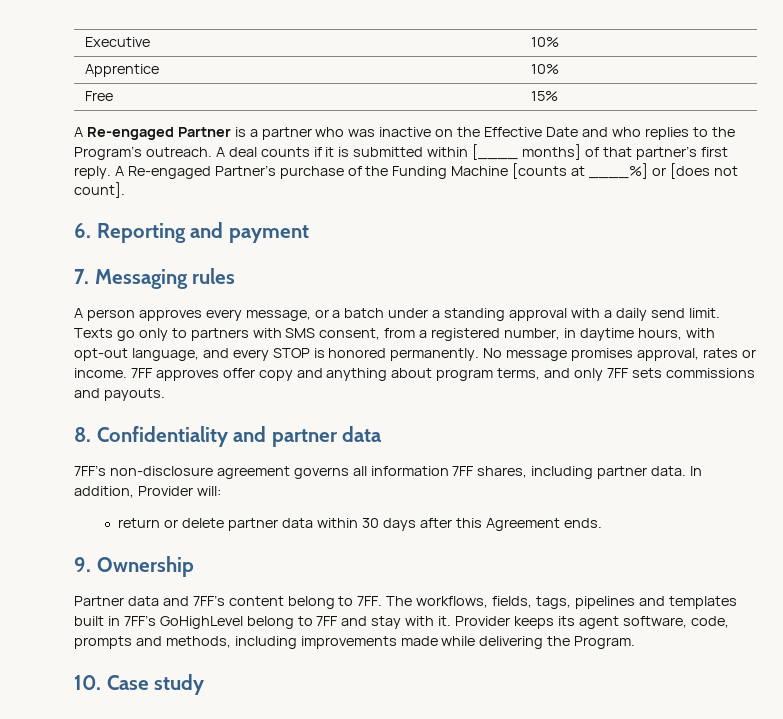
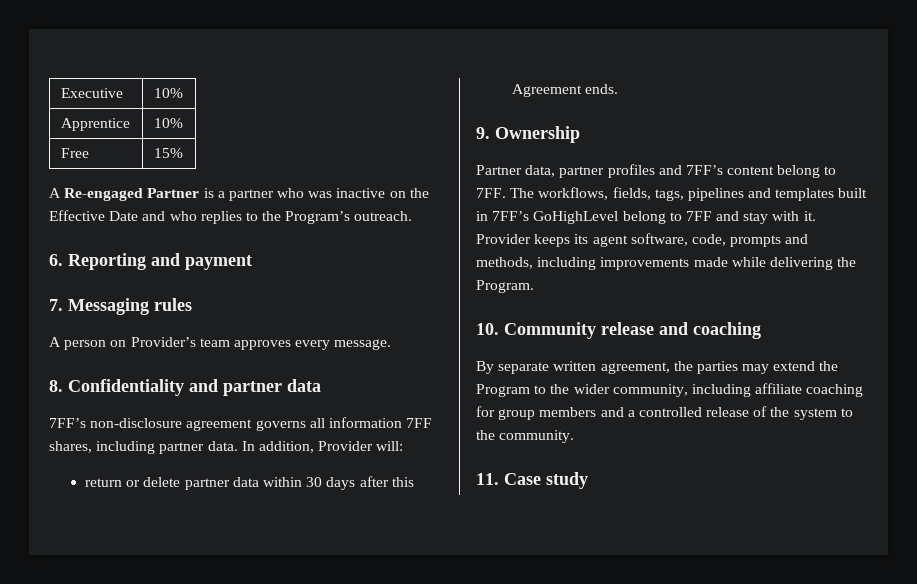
- A deal counts if it is submitted within [____ months] of that partner’s first reply. A Re-engaged Partner’s purchase of the Funding Machine [counts at ____%] or [does not count].
- A person approves every message, or a batch under a standing approval with a daily send limit. Texts go only to partners with SMS consent, from a registered number, in daytime hours, with opt-out language, and every STOP is honored permanently. No message promises approval, rates or income. 7FF approves offer copy and anything about program terms, and only 7FF sets commissions and payouts.
+ A person on Provider’s team approves every message.
- Partner data and 7FF’s content belong to 7FF.
+ Partner data, partner profiles and 7FF’s content belong to 7FF.
- 10. Case study
+ 10. Community release and coaching
+ By separate written agreement, the parties may extend the Program to the wider community, including affiliate coaching for group members and a controlled release of the system to the community.
+ 11. Case study

